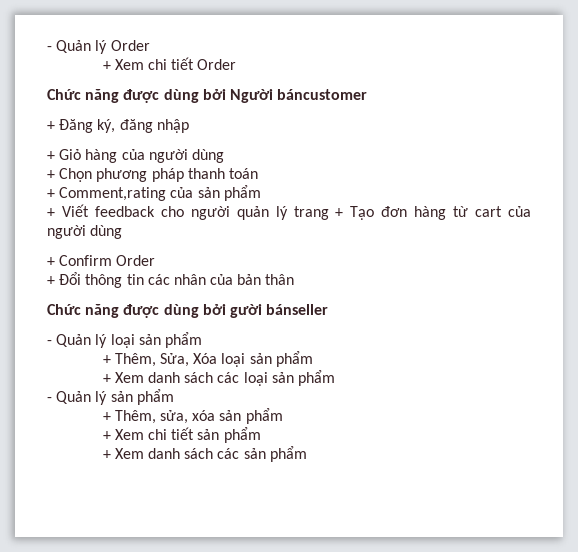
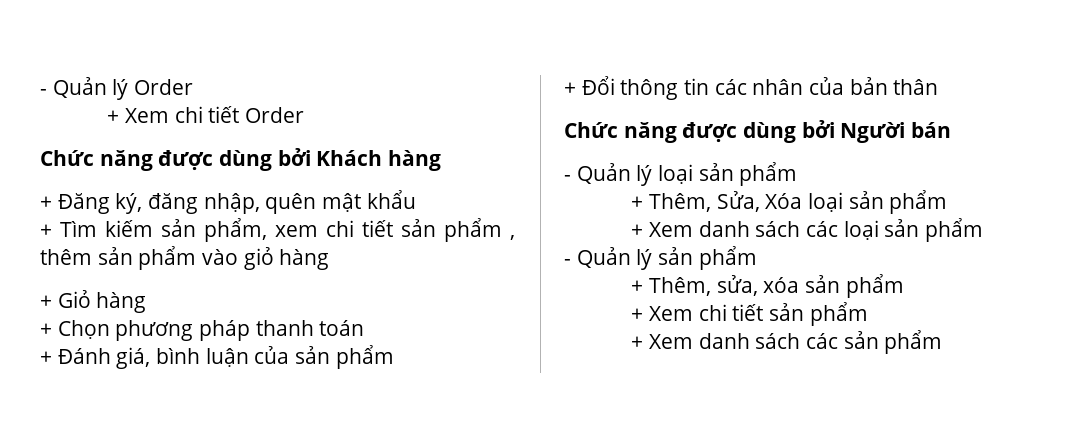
- Chức năng được dùng bởi Người báncustomer
+ Chức năng được dùng bởi Khách hàng
- + Đăng ký, đăng nhập
+ + Đăng ký, đăng nhập, quên mật khẩu
+ + Tìm kiếm sản phẩm, xem chi tiết sản phẩm , thêm sản phẩm vào giỏ hàng
- + Giỏ hàng của người dùng
+ + Giỏ hàng
- + Comment,rating của sản phẩm
+ + Đánh giá, bình luận của sản phẩm
- + Viết feedback cho người quản lý trang + Tạo đơn hàng từ cart của người dùng
- + Confirm Order
- Chức năng được dùng bởi gười bánseller
+ Chức năng được dùng bởi Người bán

